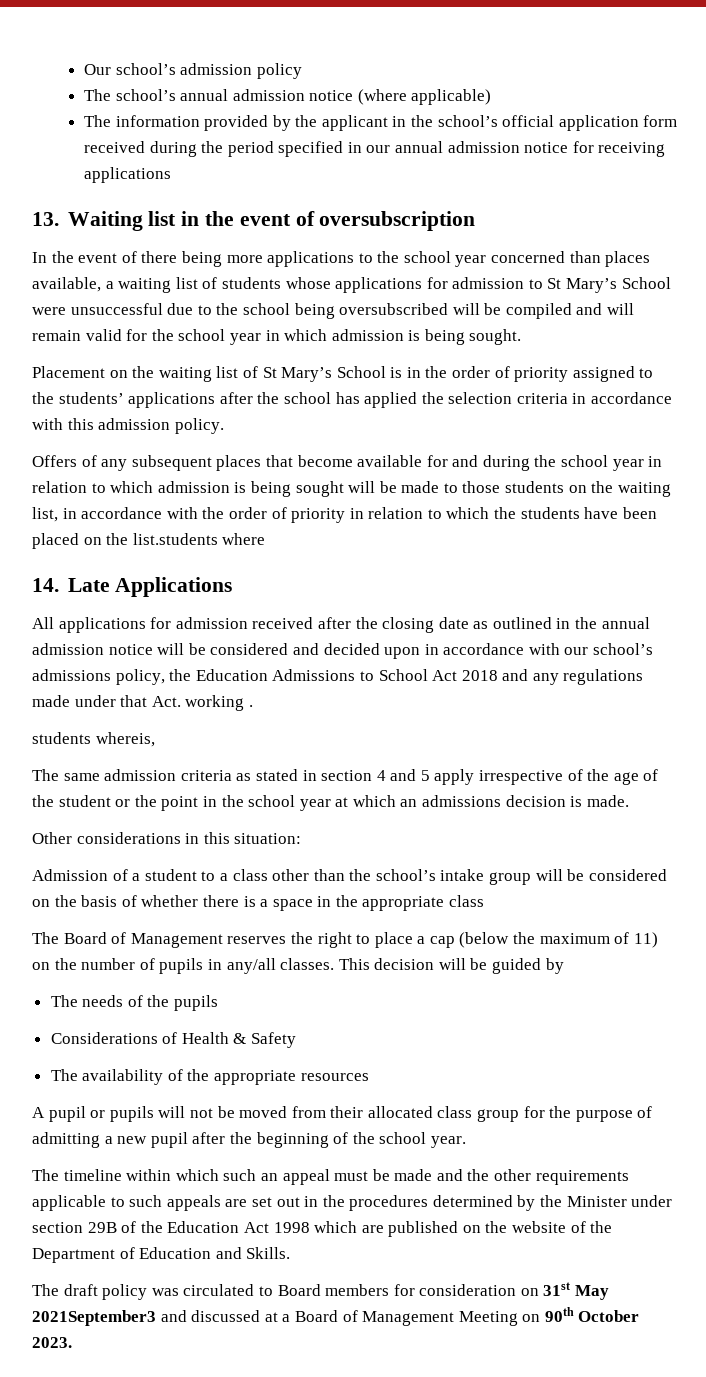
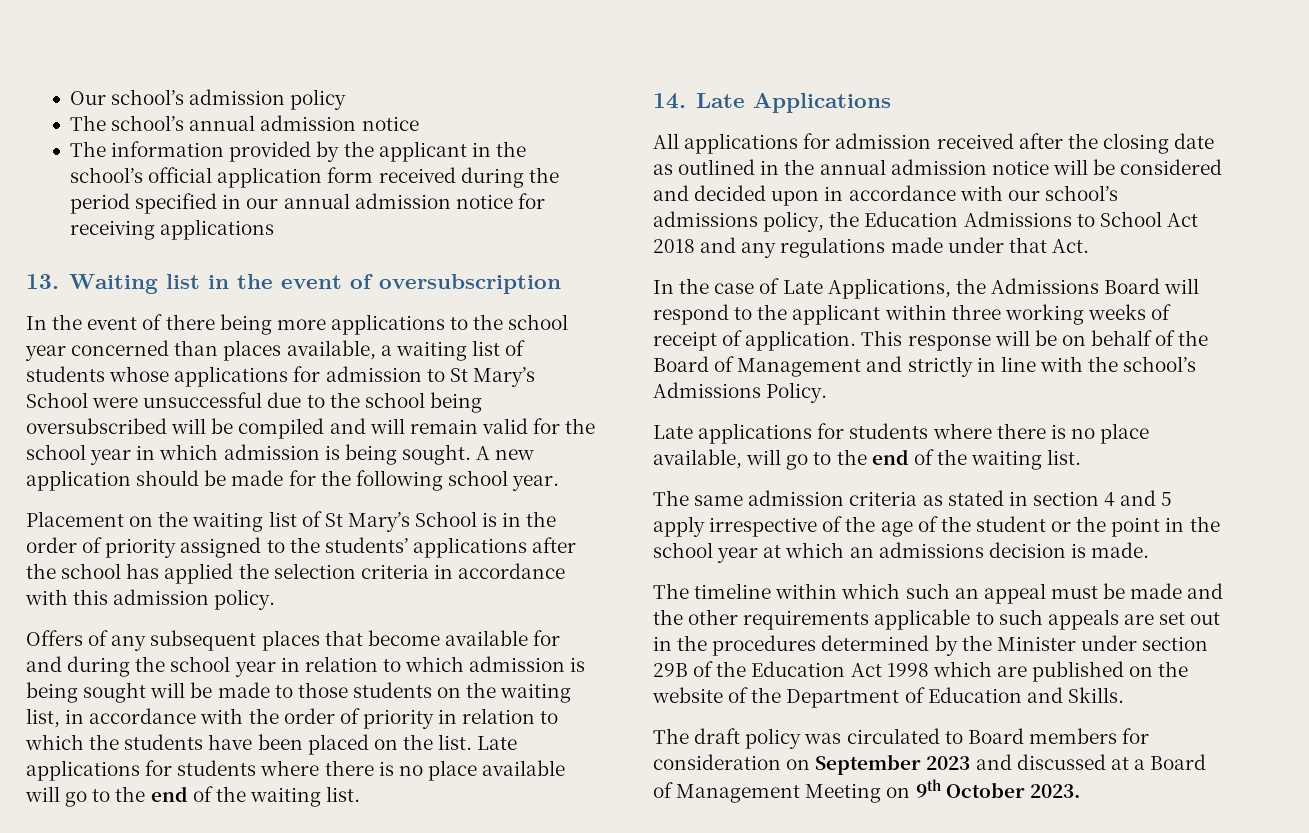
- The school’s annual admission notice (where applicable)
+ The school’s annual admission notice
+ A new application should be made for the following school year.
- Offers of any subsequent places that become available for and during the school year in relation to which admission is being sought will be made to those students on the waiting list, in accordance with the order of priority in relation to which the students have been placed on the list.students where
+ Offers of any subsequent places that become available for and during the school year in relation to which admission is being sought will be made to those students on the waiting list, in accordance with the order of priority in relation to which the students have been placed on the list. Late applications for students where there is no place available will go to the end of the waiting list.
- All applications for admission received after the closing date as outlined in the annual admission notice will be considered and decided upon in accordance with our school’s admissions policy, the Education Admissions to School Act 2018 and any regulations made under that Act. working .
- students whereis,
+ All applications for admission received after the closing date as outlined in the annual admission notice will be considered and decided upon in accordance with our school’s admissions policy, the Education Admissions to School Act 2018 and any regulations made under that Act.
+ In the case of Late Applications, the Admissions Board will respond to the applicant within three working weeks of receipt of application. This response will be on behalf of the Board of Management and strictly in line with the school’s Admissions Policy.
+ Late applications for students where there is no place available, will go to the end of the waiting list.
- Other considerations in this situation:
- Admission of a student to a class other than the school’s intake group will be considered on the basis of whether there is a space in the appropriate class
- The Board of Management reserves the right to place a cap (below the maximum of 11) on the number of pupils in any/all classes. This decision will be guided by
- The needs of the pupils
- Considerations of Health & Safety
- The availability of the appropriate resources
- A pupil or pupils will not be moved from their allocated class group for the purpose of admitting a new pupil after the beginning of the school year.
- The draft policy was circulated to Board members for consideration on 31st May 2021September3 and discussed at a Board of Management Meeting on 90th October 2023.
+ The draft policy was circulated to Board members for consideration on September 2023 and discussed at a Board of Management Meeting on 9th October 2023.

